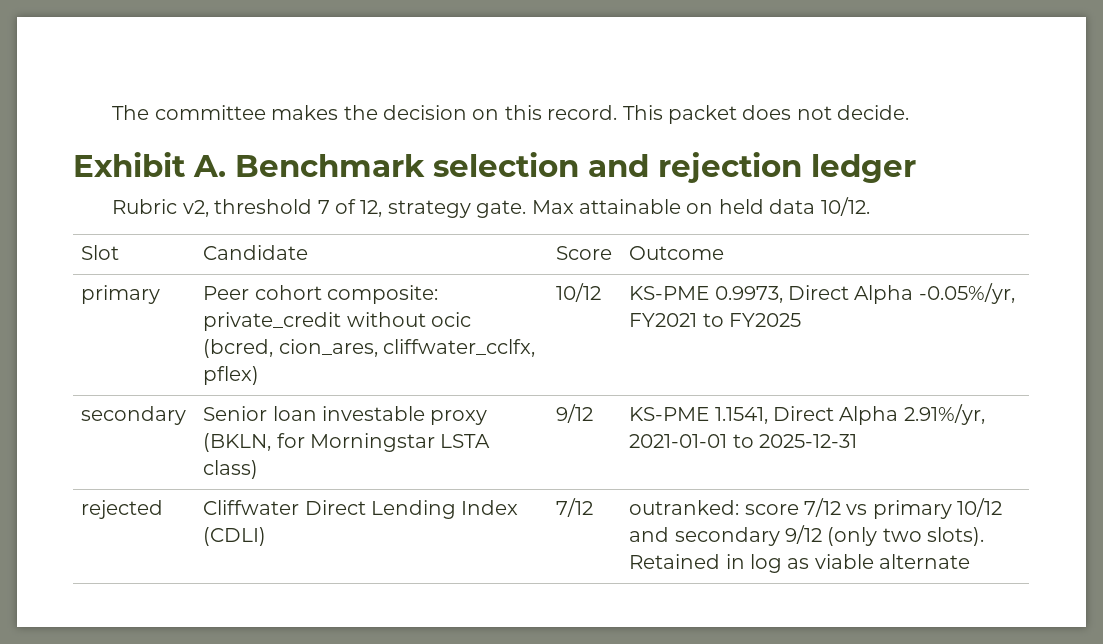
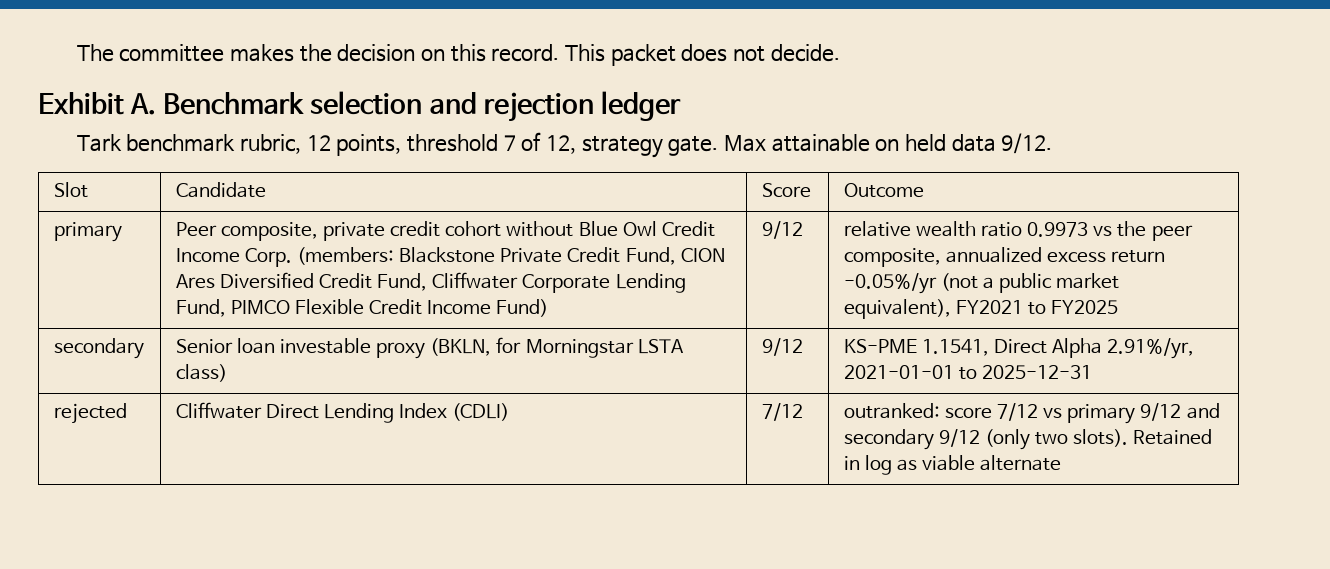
- Rubric v2, threshold 7 of 12, strategy gate.
+ Tark benchmark rubric, 12 points, threshold 7 of 12, strategy gate.
- Max attainable on held data 10/12.
+ Max attainable on held data 9/12.
- Peer cohort composite: private_credit without ocic (bcred, cion_ares, cliffwater_cclfx, pflex) | 10/12 | KS-PME 0.9973, Direct Alpha -0.05%/yr, FY2021 to FY2025
+ Peer composite, private credit cohort without Blue Owl Credit Income Corp. (members: Blackstone Private Credit Fund, CION Ares Diversified Credit Fund, Cliffwater Corporate Lending Fund, PIMCO Flexible Credit Income Fund) | 9/12 | relative wealth ratio 0.9973 vs the peer composite, annualized excess return -0.05%/yr (not a public market equivalent), FY2021 to FY2025
- rejected | Cliffwater Direct Lending Index (CDLI) | 7/12 | outranked: score 7/12 vs primary 10/12 and secondary 9/12 (only two slots). Retained in log as viable alternate
+ rejected | Cliffwater Direct Lending Index (CDLI) | 7/12 | outranked: score 7/12 vs primary 9/12 and secondary 9/12 (only two slots). Retained in log as viable alternate

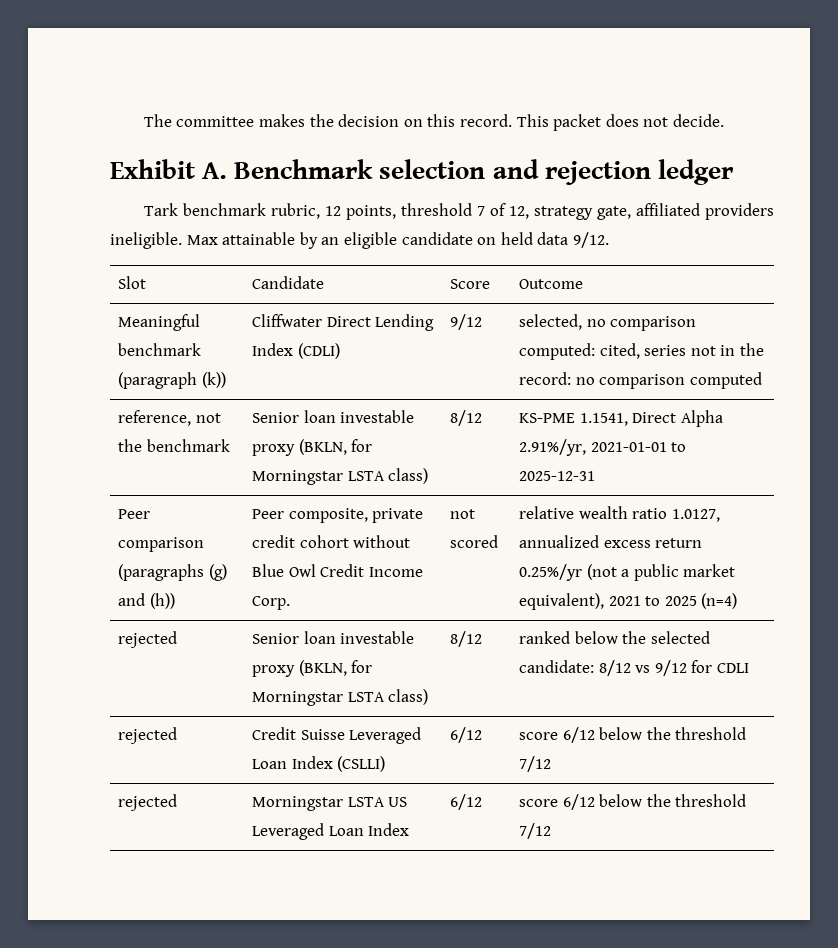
- Tark benchmark rubric, 12 points, threshold 7 of 12, strategy gate. Max attainable on held data 9/12.
+ Tark benchmark rubric, 12 points, threshold 7 of 12, strategy gate, affiliated providers ineligible. Max attainable by an eligible candidate on held data 9/12.
- primary | Peer composite, private credit cohort without Blue Owl Credit Income Corp. (members: Blackstone Private Credit Fund, CION Ares Diversified Credit Fund, Cliffwater Corporate Lending Fund, PIMCO Flexible Credit Income Fund) | 9/12 | relative wealth ratio 0.9973 vs the peer composite, annualized excess return -0.05%/yr (not a public market equivalent), FY2021 to FY2025
- secondary | Senior loan investable proxy (BKLN, for Morningstar LSTA class) | 9/12 | KS-PME 1.1541, Direct Alpha 2.91%/yr, 2021-01-01 to 2025-12-31
- rejected | Cliffwater Direct Lending Index (CDLI) | 7/12 | outranked: score 7/12 vs primary 9/12 and secondary 9/12 (only two slots). Retained in log as viable alternate
+ Meaningful benchmark (paragraph (k)) | Cliffwater Direct Lending Index (CDLI) | 9/12 | selected, no comparison computed: cited, series not in the record: no comparison computed
+ reference, not the benchmark | Senior loan investable proxy (BKLN, for Morningstar LSTA class) | 8/12 | KS-PME 1.1541, Direct Alpha 2.91%/yr, 2021-01-01 to 2025-12-31
+ Peer comparison (paragraphs (g) and (h)) | Peer composite, private credit cohort without Blue Owl Credit Income Corp. | not scored | relative wealth ratio 1.0127, annualized excess return 0.25%/yr (not a public market equivalent), 2021 to 2025 (n=4)
+ rejected | Senior loan investable proxy (BKLN, for Morningstar LSTA class) | 8/12 | ranked below the selected candidate: 8/12 vs 9/12 for CDLI
+ rejected | Credit Suisse Leveraged Loan Index (CSLLI) | 6/12 | score 6/12 below the threshold 7/12
+ rejected | Morningstar LSTA US Leveraged Loan Index | 6/12 | score 6/12 below the threshold 7/12

